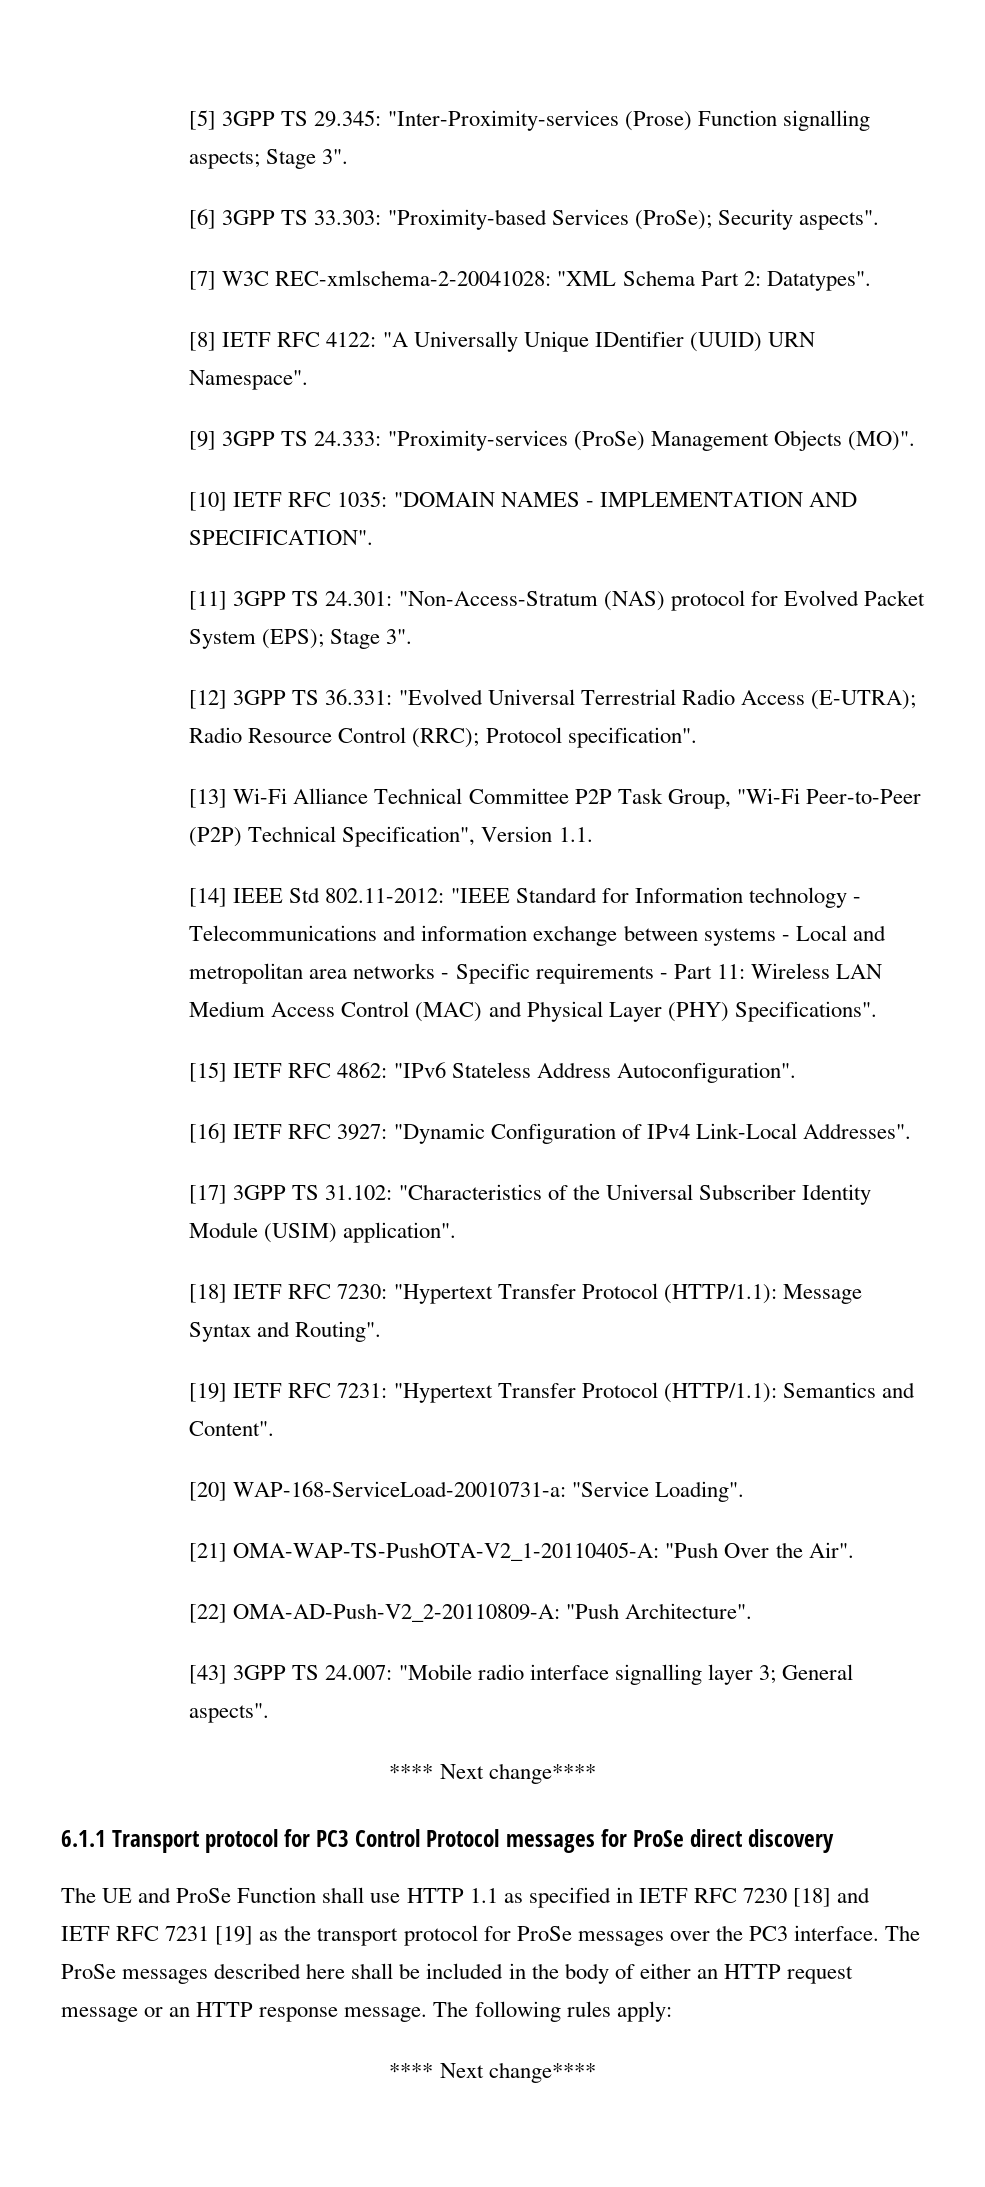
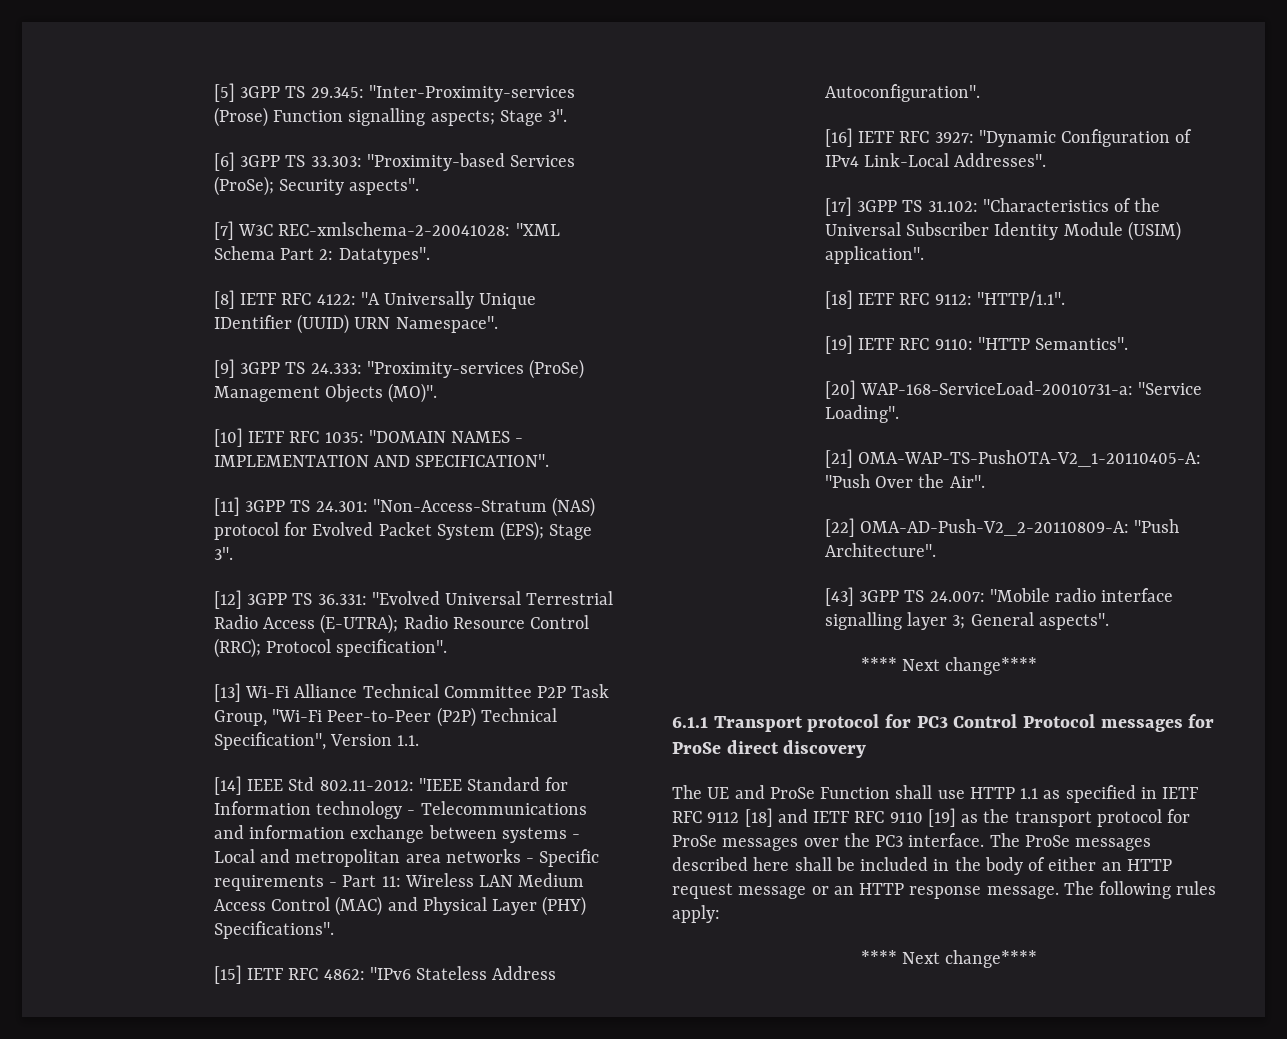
- [18] IETF RFC 7230: "Hypertext Transfer Protocol (HTTP/1.1): Message Syntax and Routing".
- [19] IETF RFC 7231: "Hypertext Transfer Protocol (HTTP/1.1): Semantics and Content".
+ [18] IETF RFC 9112: "HTTP/1.1".
+ [19] IETF RFC 9110: "HTTP Semantics".
- The UE and ProSe Function shall use HTTP 1.1 as specified in IETF RFC 7230 [18] and IETF RFC 7231 [19] as the transport protocol for ProSe messages over the PC3 interface.
+ The UE and ProSe Function shall use HTTP 1.1 as specified in IETF RFC 9112 [18] and IETF RFC 9110 [19] as the transport protocol for ProSe messages over the PC3 interface.

